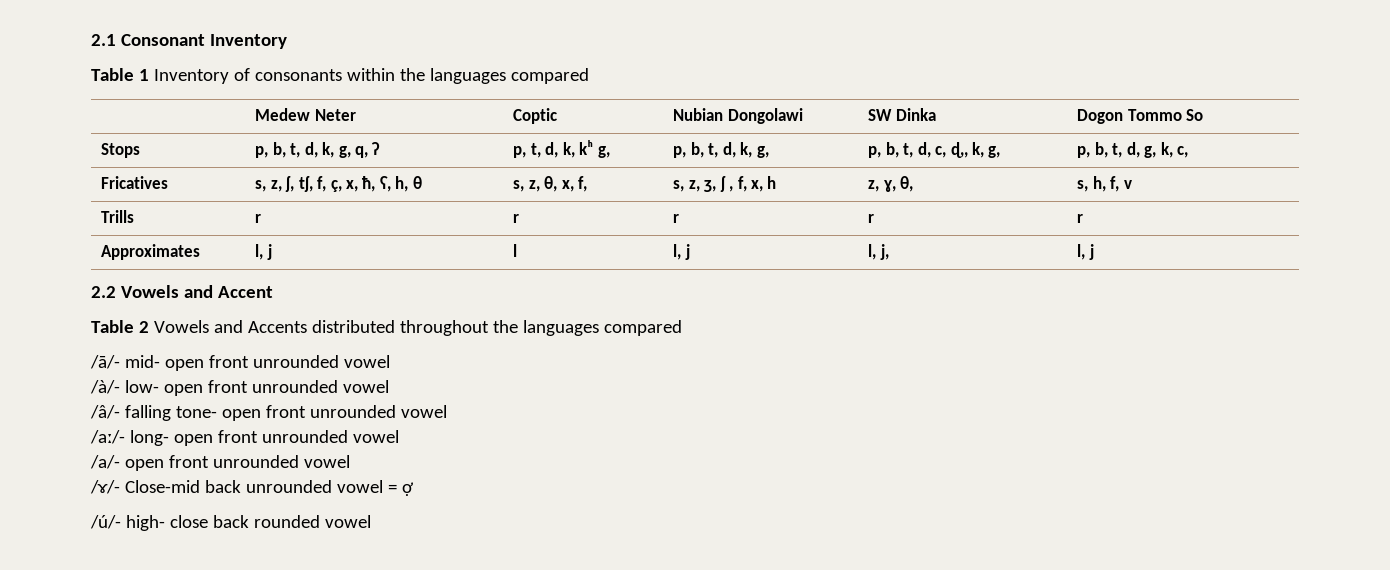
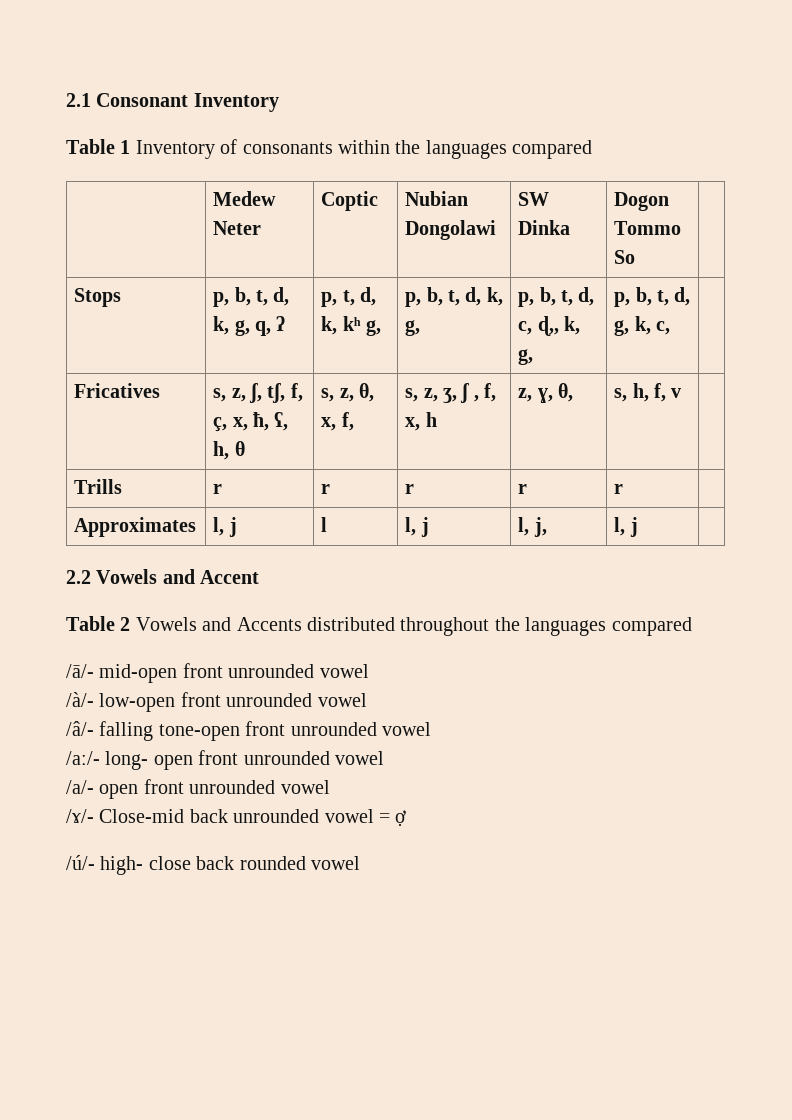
- /ā/- mid- open front unrounded vowel
+ /ā/- mid-open front unrounded vowel
- /à/- low- open front unrounded vowel
+ /à/- low-open front unrounded vowel
- /â/- falling tone- open front unrounded vowel
+ /â/- falling tone-open front unrounded vowel

